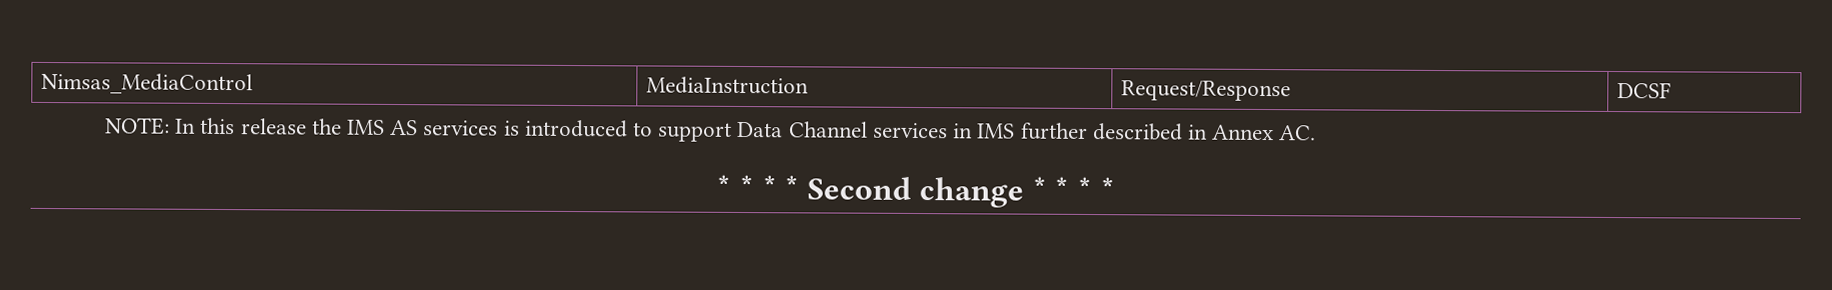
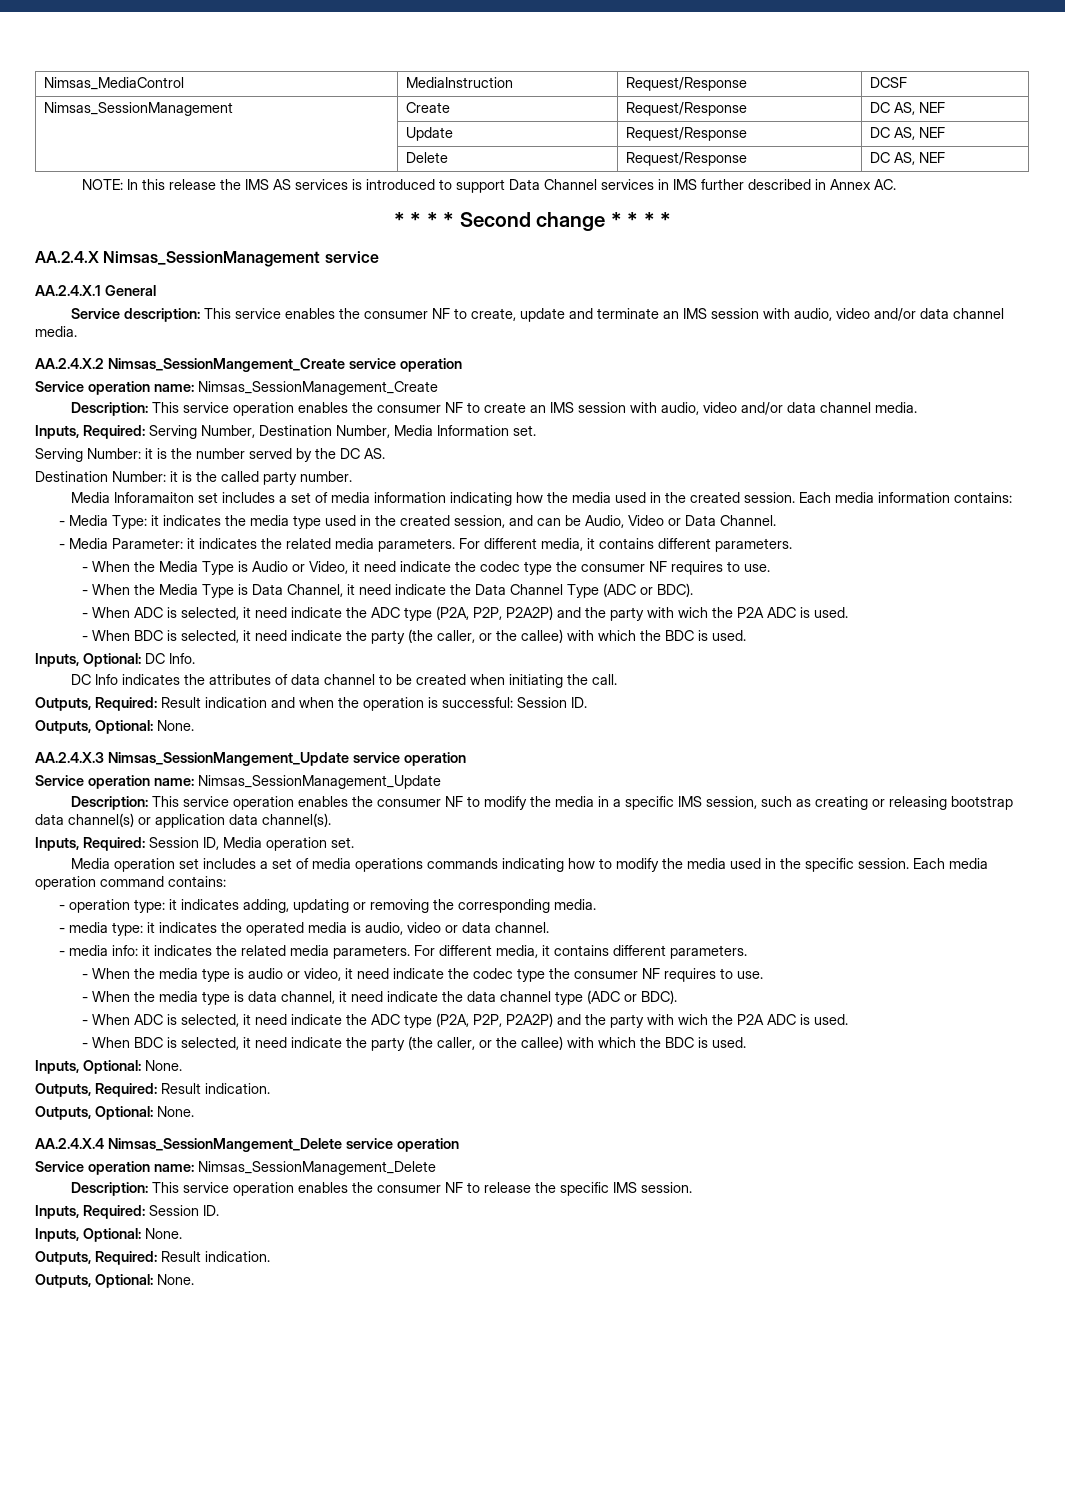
+ Nimsas_SessionManagement | Create | Request/Response | DC AS, NEF
+ | Update | Request/Response | DC AS, NEF
+ | Delete | Request/Response | DC AS, NEF
+ AA.2.4.X Nimsas_SessionManagement service
+ AA.2.4.X.1 General
+ Service description: This service enables the consumer NF to create, update and terminate an IMS session with audio, video and/or data channel media.
+ AA.2.4.X.2 Nimsas_SessionMangement_Create service operation
+ Service operation name: Nimsas_SessionManagement_Create
+ Description: This service operation enables the consumer NF to create an IMS session with audio, video and/or data channel media.
+ Inputs, Required: Serving Number, Destination Number, Media Information set.
+ Serving Number: it is the number served by the DC AS.
+ Destination Number: it is the called party number.
+ Media Inforamaiton set includes a set of media information indicating how the media used in the created session. Each media information contains:
+ - Media Type: it indicates the media type used in the created session, and can be Audio, Video or Data Channel.
+ - Media Parameter: it indicates the related media parameters. For different media, it contains different parameters.
+ - When the Media Type is Audio or Video, it need indicate the codec type the consumer NF requires to use.
+ - When the Media Type is Data Channel, it need indicate the Data Channel Type (ADC or BDC).
+ - When ADC is selected, it need indicate the ADC type (P2A, P2P, P2A2P) and the party with wich the P2A ADC is used.
+ - When BDC is selected, it need indicate the party (the caller, or the callee) with which the BDC is used.
+ Inputs, Optional: DC Info.
+ DC Info indicates the attributes of data channel to be created when initiating the call.
+ Outputs, Required: Result indication and when the operation is successful: Session ID.
+ Outputs, Optional: None.
+ AA.2.4.X.3 Nimsas_SessionMangement_Update service operation
+ Service operation name: Nimsas_SessionManagement_Update
+ Description: This service operation enables the consumer NF to modify the media in a specific IMS session, such as creating or releasing bootstrap data channel(s) or application data channel(s).
+ Inputs, Required: Session ID, Media operation set.
+ Media operation set includes a set of media operations commands indicating how to modify the media used in the specific session. Each media operation command contains:
+ - operation type: it indicates adding, updating or removing the corresponding media.
+ - media type: it indicates the operated media is audio, video or data channel.
+ - media info: it indicates the related media parameters. For different media, it contains different parameters.
+ - When the media type is audio or video, it need indicate the codec type the consumer NF requires to use.
+ - When the media type is data channel, it need indicate the data channel type (ADC or BDC).
+ - When ADC is selected, it need indicate the ADC type (P2A, P2P, P2A2P) and the party with wich the P2A ADC is used.
+ - When BDC is selected, it need indicate the party (the caller, or the callee) with which the BDC is used.
+ Inputs, Optional: None.
+ Outputs, Required: Result indication.
+ Outputs, Optional: None.
+ AA.2.4.X.4 Nimsas_SessionMangement_Delete service operation
+ Service operation name: Nimsas_SessionManagement_Delete
+ Description: This service operation enables the consumer NF to release the specific IMS session.
+ Inputs, Required: Session ID.
+ Inputs, Optional: None.
+ Outputs, Required: Result indication.
+ Outputs, Optional: None.

